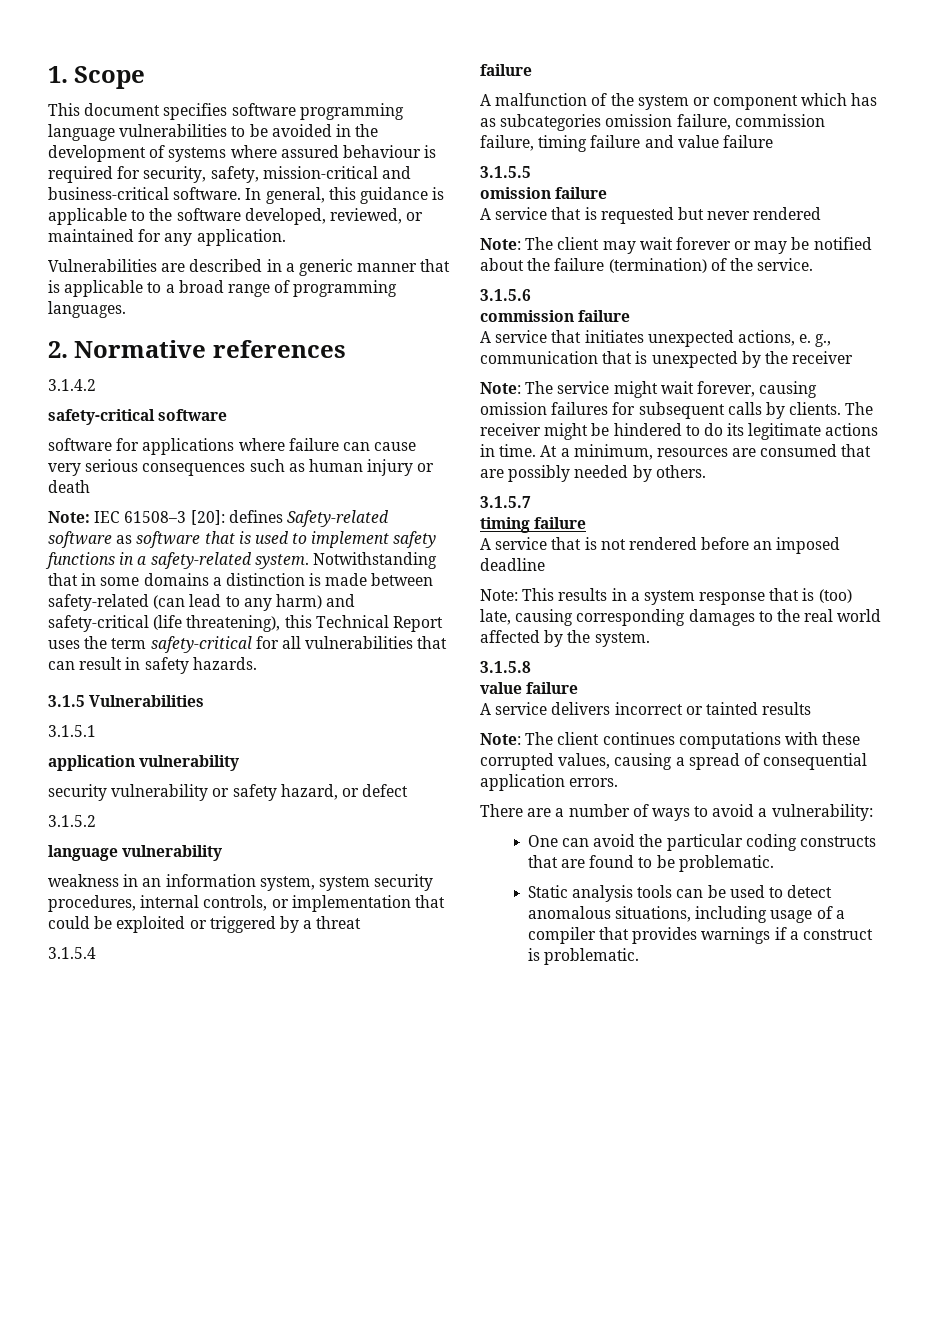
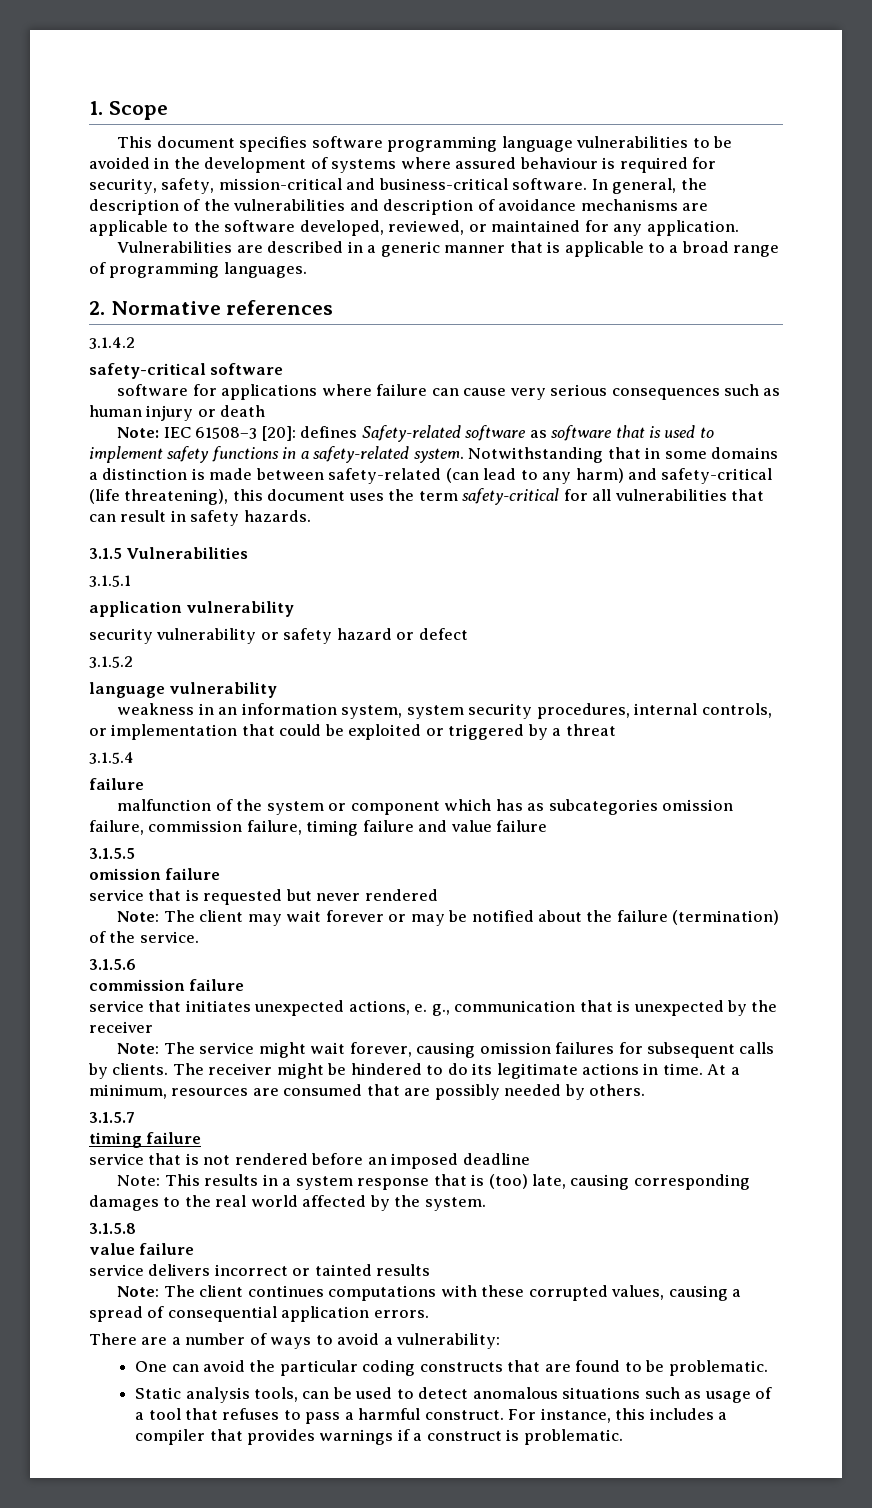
- In general, this guidance is applicable to the software developed, reviewed, or maintained for any application.
+ In general, the description of the vulnerabilities and description of avoidance mechanisms are applicable to the software developed, reviewed, or maintained for any application.
- Notwithstanding that in some domains a distinction is made between safety-related (can lead to any harm) and safety-critical (life threatening), this Technical Report uses the term safety-critical for all vulnerabilities that can result in safety hazards.
+ Notwithstanding that in some domains a distinction is made between safety-related (can lead to any harm) and safety-critical (life threatening), this document uses the term safety-critical for all vulnerabilities that can result in safety hazards.
- security vulnerability or safety hazard, or defect
+ security vulnerability or safety hazard or defect
- A malfunction of the system or component which has as subcategories omission failure, commission failure, timing failure and value failure
+ malfunction of the system or component which has as subcategories omission failure, commission failure, timing failure and value failure
- A service that is requested but never rendered
+ service that is requested but never rendered
- A service that initiates unexpected actions, e. g., communication that is unexpected by the receiver
+ service that initiates unexpected actions, e. g., communication that is unexpected by the receiver
- A service that is not rendered before an imposed deadline
+ service that is not rendered before an imposed deadline
- A service delivers incorrect or tainted results
+ service delivers incorrect or tainted results
- Static analysis tools can be used to detect anomalous situations, including usage of a compiler that provides warnings if a construct is problematic.
+ Static analysis tools, can be used to detect anomalous situations such as usage of a tool that refuses to pass a harmful construct. For instance, this includes a compiler that provides warnings if a construct is problematic.

